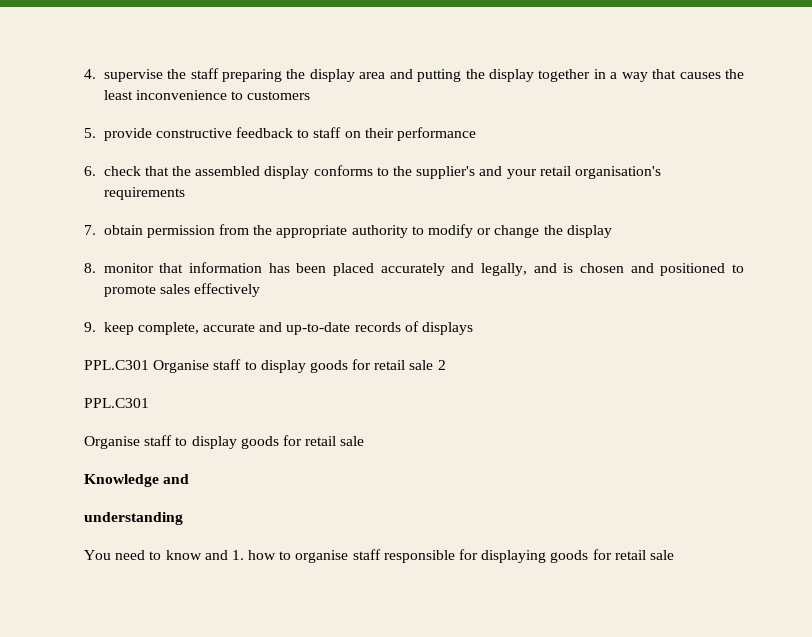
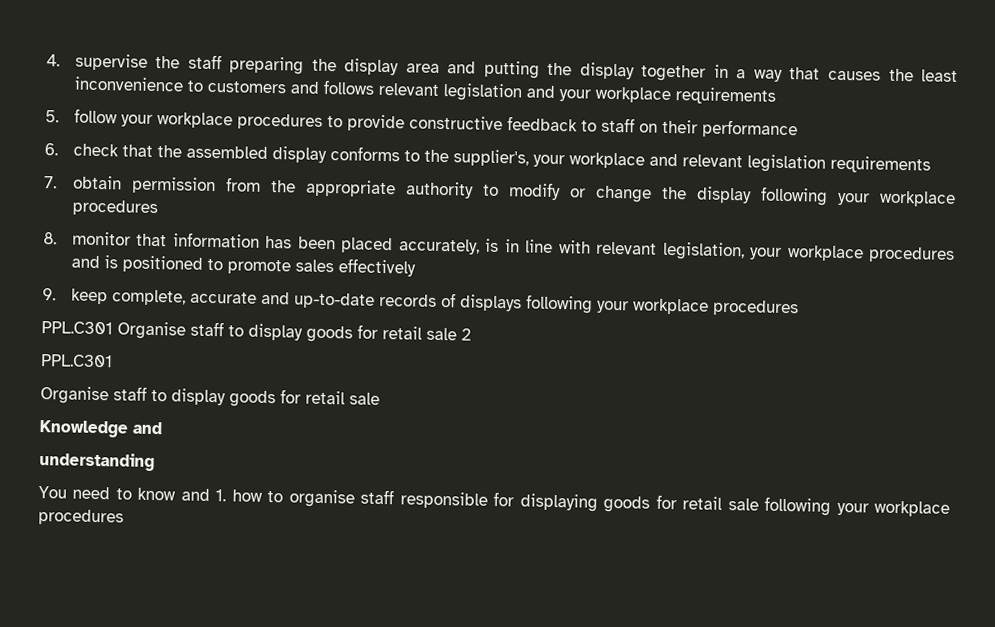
- 4. supervise the staff preparing the display area and putting the display together in a way that causes the least inconvenience to customers
- 5. provide constructive feedback to staff on their performance
+ 4. supervise the staff preparing the display area and putting the display together in a way that causes the least inconvenience to customers and follows relevant legislation and your workplace requirements
+ 5. follow your workplace procedures to provide constructive feedback to staff on their performance
- 6. check that the assembled display conforms to the supplier's and your retail organisation's requirements
+ 6. check that the assembled display conforms to the supplier's, your workplace and relevant legislation requirements
- 7. obtain permission from the appropriate authority to modify or change the display
+ 7. obtain permission from the appropriate authority to modify or change the display following your workplace procedures
- 8. monitor that information has been placed accurately and legally, and is chosen and positioned to promote sales effectively
+ 8. monitor that information has been placed accurately, is in line with relevant legislation, your workplace procedures and is positioned to promote sales effectively
- 9. keep complete, accurate and up-to-date records of displays
+ 9. keep complete, accurate and up-to-date records of displays following your workplace procedures
- You need to know and 1. how to organise staff responsible for displaying goods for retail sale
+ You need to know and 1. how to organise staff responsible for displaying goods for retail sale following your workplace procedures

